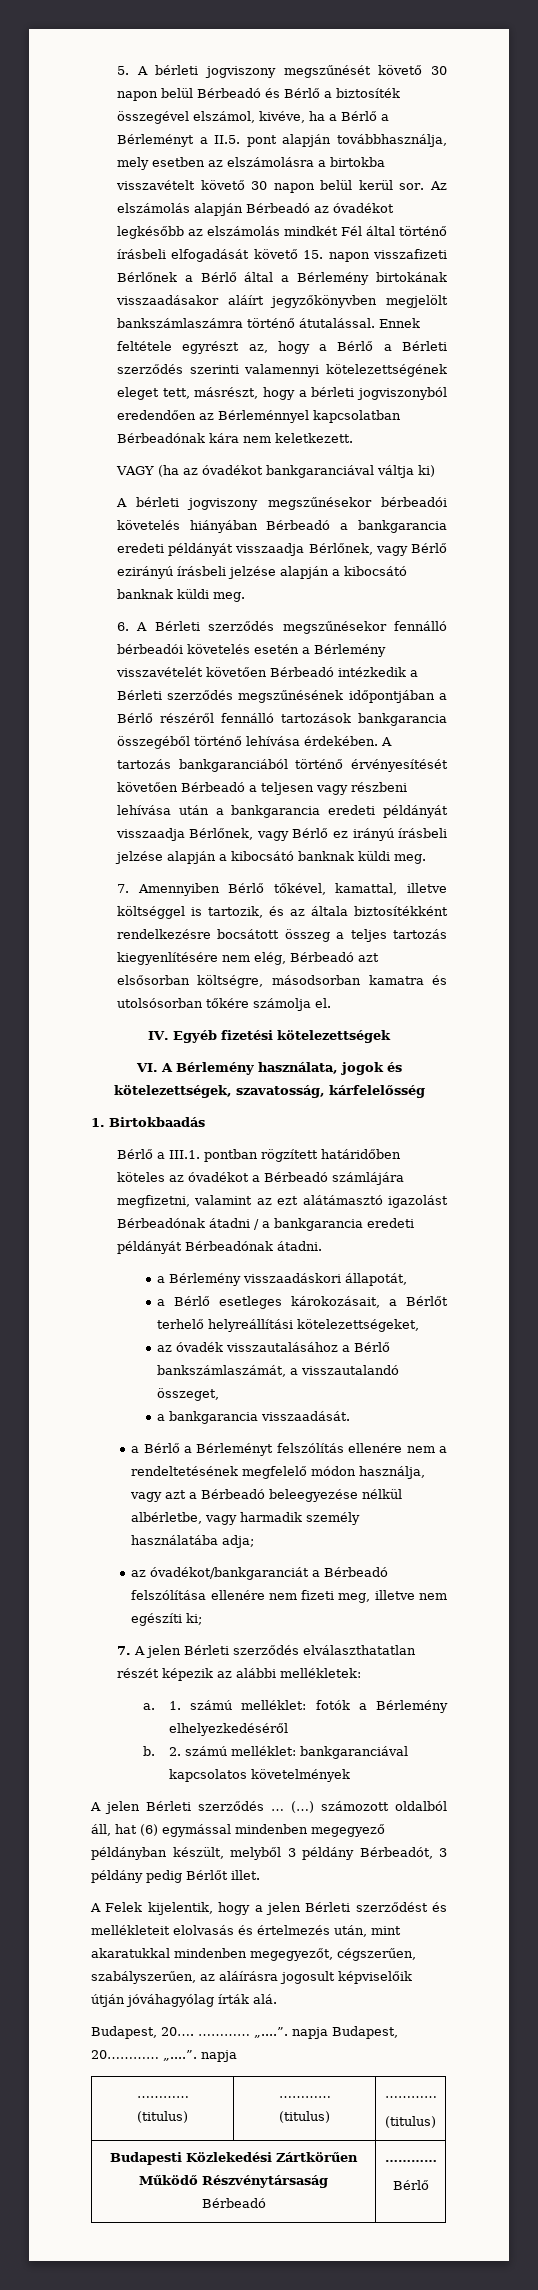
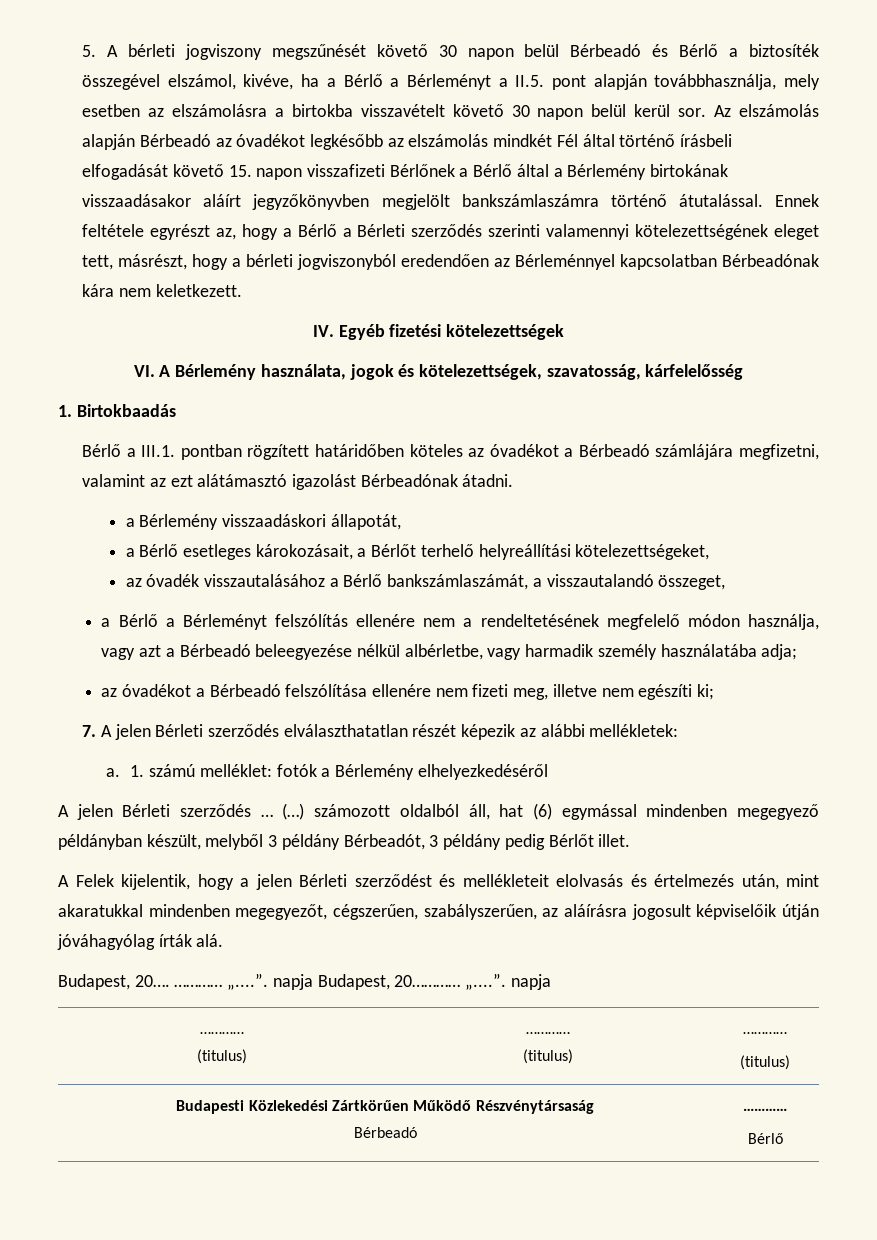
- VAGY (ha az óvadékot bankgaranciával váltja ki)
- A bérleti jogviszony megszűnésekor bérbeadói követelés hiányában Bérbeadó a bankgarancia eredeti példányát visszaadja Bérlőnek, vagy Bérlő ezirányú írásbeli jelzése alapján a kibocsátó banknak küldi meg.
- 6. A Bérleti szerződés megszűnésekor fennálló bérbeadói követelés esetén a Bérlemény visszavételét követően Bérbeadó intézkedik a Bérleti szerződés megszűnésének időpontjában a Bérlő részéről fennálló tartozások bankgarancia összegéből történő lehívása érdekében. A tartozás bankgaranciából történő érvényesítését követően Bérbeadó a teljesen vagy részbeni lehívása után a bankgarancia eredeti példányát visszaadja Bérlőnek, vagy Bérlő ez irányú írásbeli jelzése alapján a kibocsátó banknak küldi meg.
- 7. Amennyiben Bérlő tőkével, kamattal, illetve költséggel is tartozik, és az általa biztosítékként rendelkezésre bocsátott összeg a teljes tartozás kiegyenlítésére nem elég, Bérbeadó azt elsősorban költségre, másodsorban kamatra és utolsósorban tőkére számolja el.
- Bérlő a III.1. pontban rögzített határidőben köteles az óvadékot a Bérbeadó számlájára megfizetni, valamint az ezt alátámasztó igazolást Bérbeadónak átadni / a bankgarancia eredeti példányát Bérbeadónak átadni.
+ Bérlő a III.1. pontban rögzített határidőben köteles az óvadékot a Bérbeadó számlájára megfizetni, valamint az ezt alátámasztó igazolást Bérbeadónak átadni.
- a bankgarancia visszaadását.
- az óvadékot/bankgaranciát a Bérbeadó felszólítása ellenére nem fizeti meg, illetve nem egészíti ki;
+ az óvadékot a Bérbeadó felszólítása ellenére nem fizeti meg, illetve nem egészíti ki;
- b. 2. számú melléklet: bankgaranciával kapcsolatos követelmények

